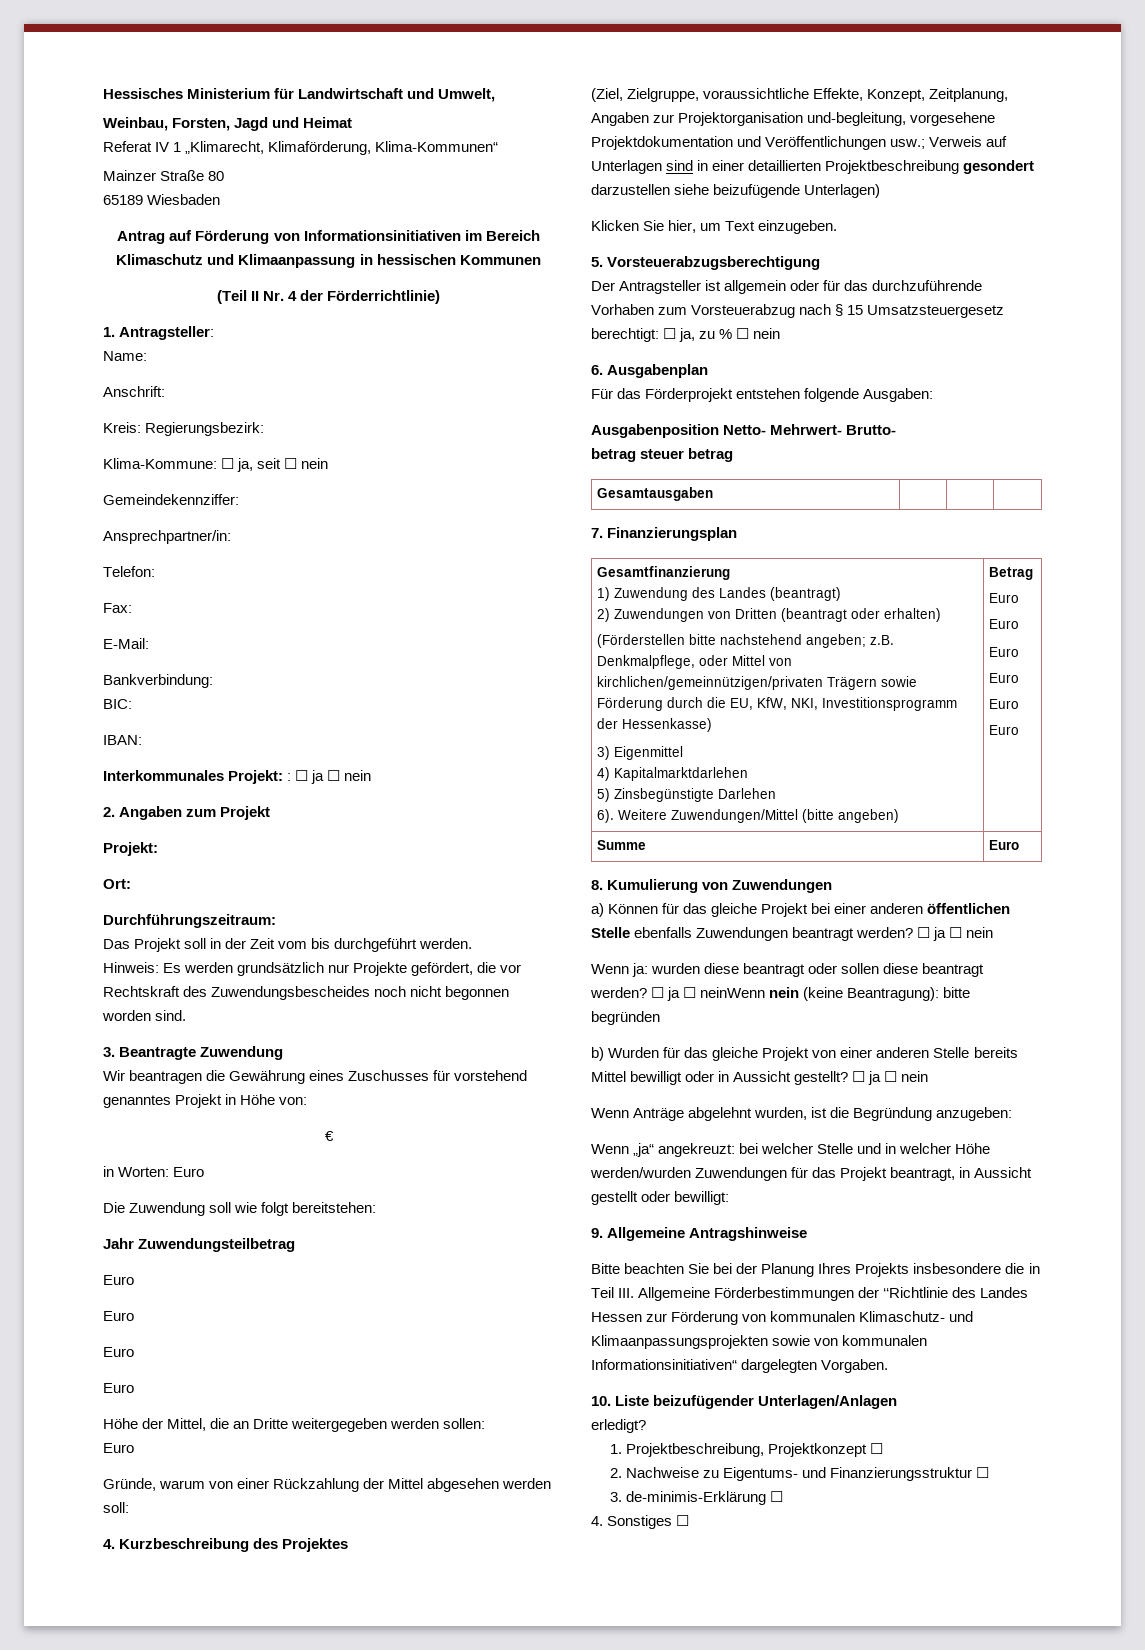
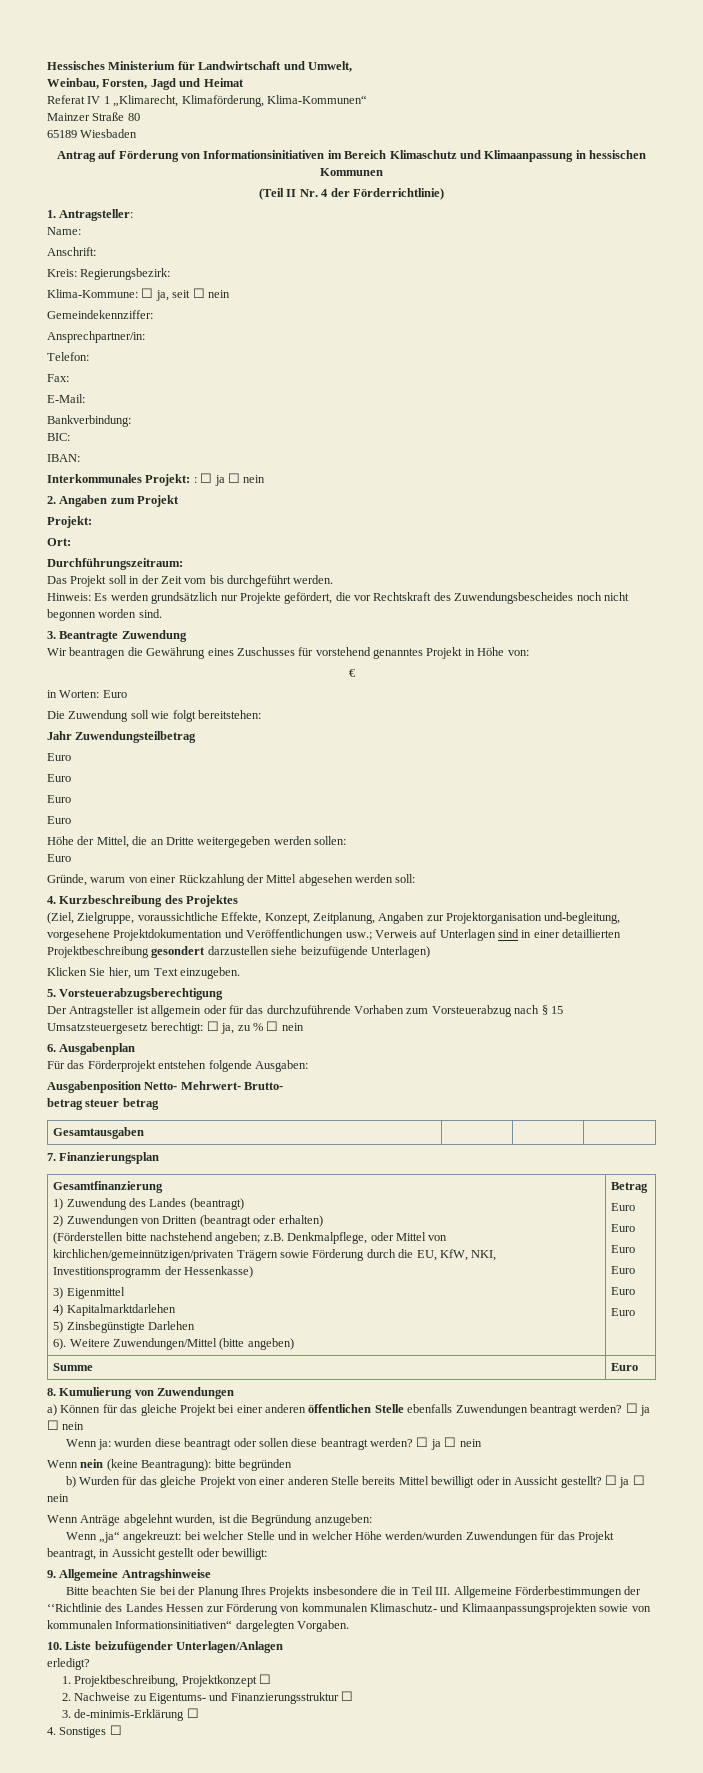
- Wenn ja: wurden diese beantragt oder sollen diese beantragt werden? ☐ ja ☐ neinWenn nein (keine Beantragung): bitte begründen
+ Wenn ja: wurden diese beantragt oder sollen diese beantragt werden? ☐ ja ☐ nein
+ Wenn nein (keine Beantragung): bitte begründen

